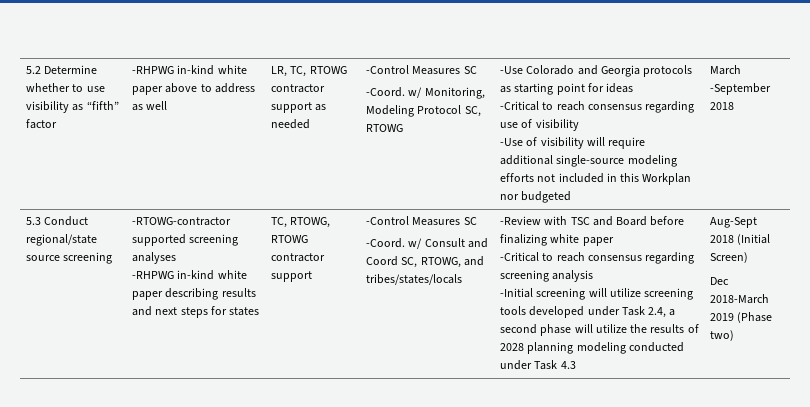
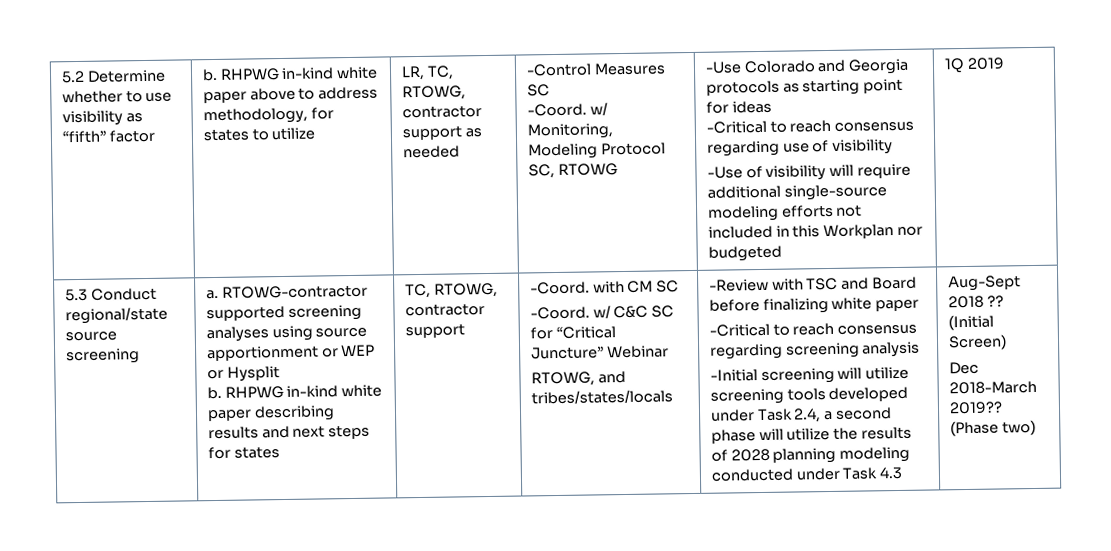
- -RHPWG in-kind white paper above to address as well
+ b. RHPWG in-kind white paper above to address methodology, for states to utilize
- LR, TC, RTOWG contractor support as needed
+ LR, TC, RTOWG, contractor support as needed
- March -September 2018
+ 1Q 2019
- -RTOWG-contractor supported screening analyses
- -RHPWG in-kind white paper describing results and next steps for states | TC, RTOWG, RTOWG contractor support | -Control Measures SC
- -Coord. w/ Consult and Coord SC, RTOWG, and tribes/states/locals
+ a. RTOWG-contractor supported screening analyses using source apportionment or WEP or Hysplit
+ b. RHPWG in-kind white paper describing results and next steps for states | TC, RTOWG, contractor support | -Coord. with CM SC
+ -Coord. w/ C&C SC for “Critical Juncture” Webinar
+ RTOWG, and tribes/states/locals
- Aug-Sept 2018 (Initial Screen)
+ Aug-Sept 2018 ?? (Initial Screen)
- Dec 2018-March 2019 (Phase two)
+ Dec 2018-March 2019?? (Phase two)

